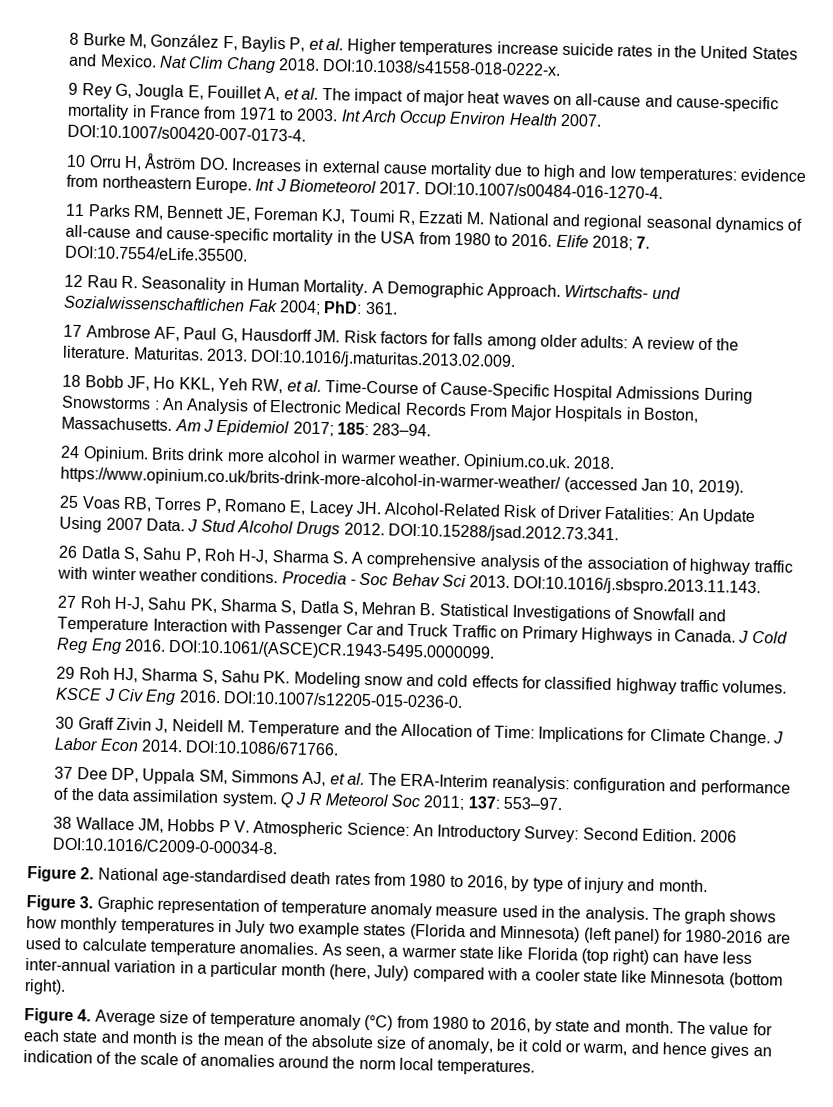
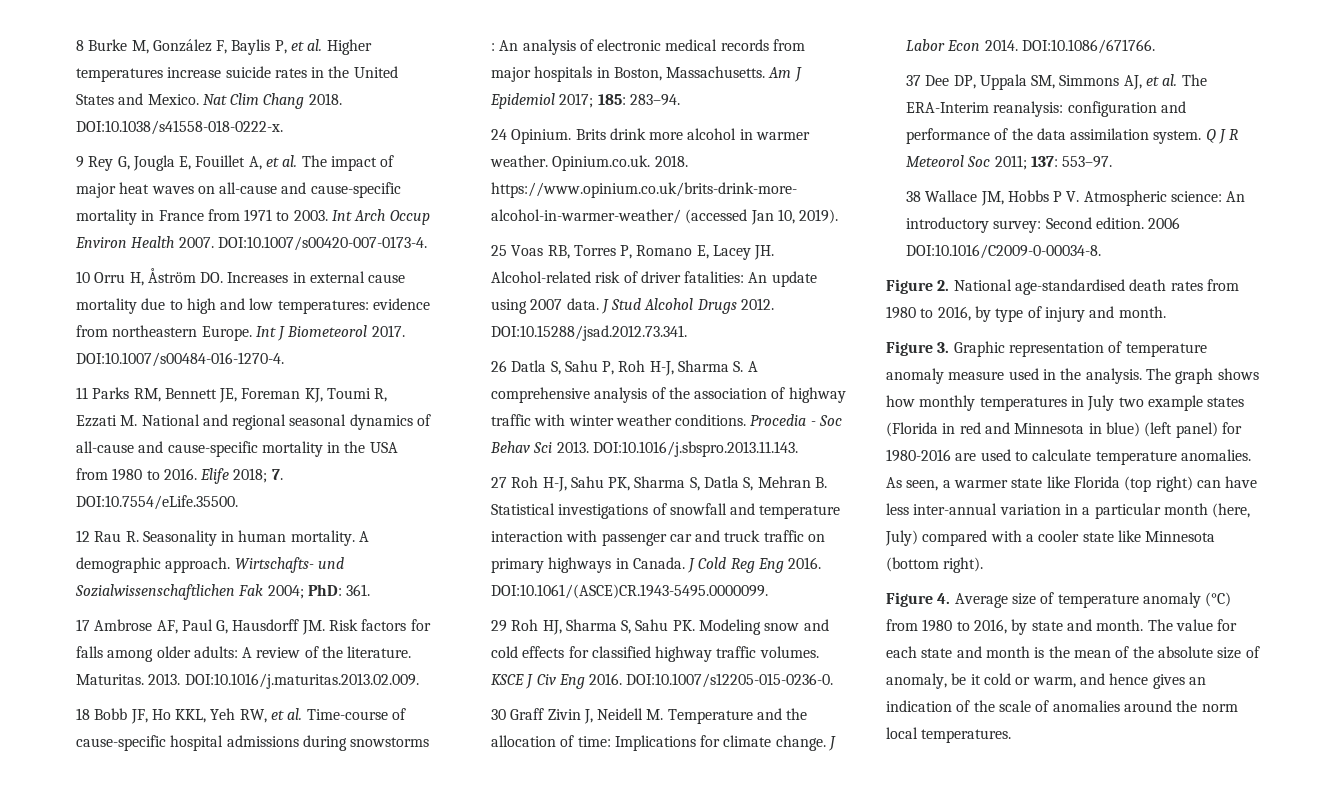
- 12 Rau R. Seasonality in Human Mortality. A Demographic Approach.
+ 12 Rau R. Seasonality in human mortality. A demographic approach.
- 18 Bobb JF, Ho KKL, Yeh RW, et al. Time-Course of Cause-Specific Hospital Admissions During Snowstorms : An Analysis of Electronic Medical Records From Major Hospitals in Boston, Massachusetts.
+ 18 Bobb JF, Ho KKL, Yeh RW, et al. Time-course of cause-specific hospital admissions during snowstorms : An analysis of electronic medical records from major hospitals in Boston, Massachusetts.
- 25 Voas RB, Torres P, Romano E, Lacey JH. Alcohol-Related Risk of Driver Fatalities: An Update Using 2007 Data.
+ 25 Voas RB, Torres P, Romano E, Lacey JH. Alcohol-related risk of driver fatalities: An update using 2007 data.
- 27 Roh H-J, Sahu PK, Sharma S, Datla S, Mehran B. Statistical Investigations of Snowfall and Temperature Interaction with Passenger Car and Truck Traffic on Primary Highways in Canada.
+ 27 Roh H-J, Sahu PK, Sharma S, Datla S, Mehran B. Statistical investigations of snowfall and temperature interaction with passenger car and truck traffic on primary highways in Canada.
- 30 Graff Zivin J, Neidell M. Temperature and the Allocation of Time: Implications for Climate Change.
+ 30 Graff Zivin J, Neidell M. Temperature and the allocation of time: Implications for climate change.
- 38 Wallace JM, Hobbs P V. Atmospheric Science: An Introductory Survey: Second Edition.
+ 38 Wallace JM, Hobbs P V. Atmospheric science: An introductory survey: Second edition.
- The graph shows how monthly temperatures in July two example states (Florida and Minnesota) (left panel) for 1980-2016 are used to calculate temperature anomalies.
+ The graph shows how monthly temperatures in July two example states (Florida in red and Minnesota in blue) (left panel) for 1980-2016 are used to calculate temperature anomalies.

